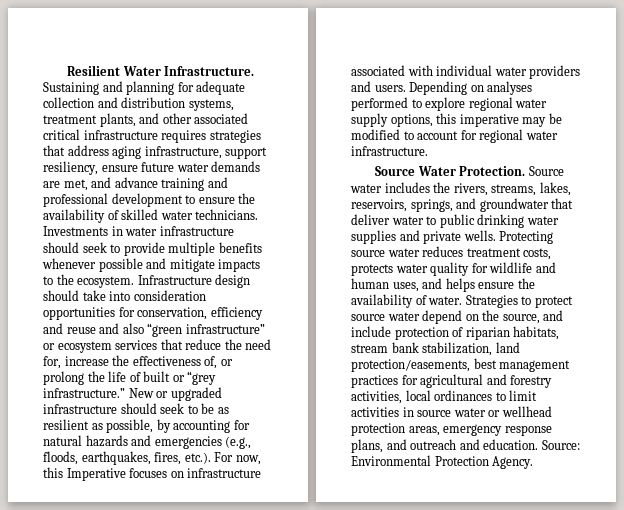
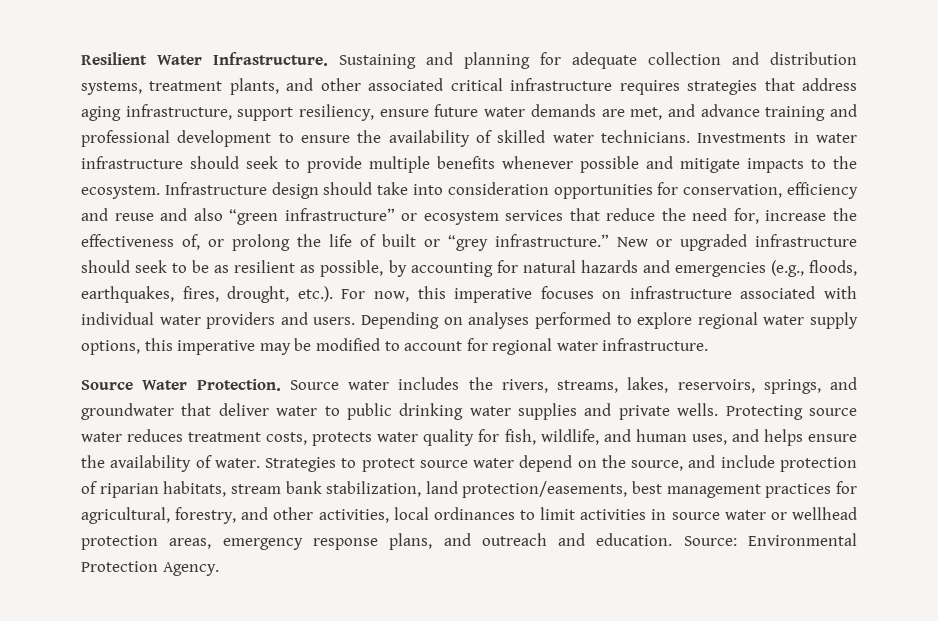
- New or upgraded infrastructure should seek to be as resilient as possible, by accounting for natural hazards and emergencies (e.g., floods, earthquakes, fires, etc.). For now, this Imperative focuses on infrastructure associated with individual water providers and users.
+ New or upgraded infrastructure should seek to be as resilient as possible, by accounting for natural hazards and emergencies (e.g., floods, earthquakes, fires, drought, etc.). For now, this imperative focuses on infrastructure associated with individual water providers and users.
- Protecting source water reduces treatment costs, protects water quality for wildlife and human uses, and helps ensure the availability of water.
+ Protecting source water reduces treatment costs, protects water quality for fish, wildlife, and human uses, and helps ensure the availability of water.
- Strategies to protect source water depend on the source, and include protection of riparian habitats, stream bank stabilization, land protection/easements, best management practices for agricultural and forestry activities, local ordinances to limit activities in source water or wellhead protection areas, emergency response plans, and outreach and education.
+ Strategies to protect source water depend on the source, and include protection of riparian habitats, stream bank stabilization, land protection/easements, best management practices for agricultural, forestry, and other activities, local ordinances to limit activities in source water or wellhead protection areas, emergency response plans, and outreach and education.

